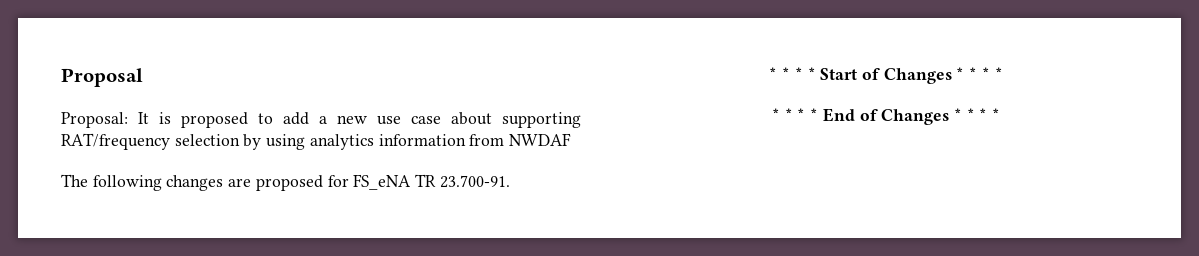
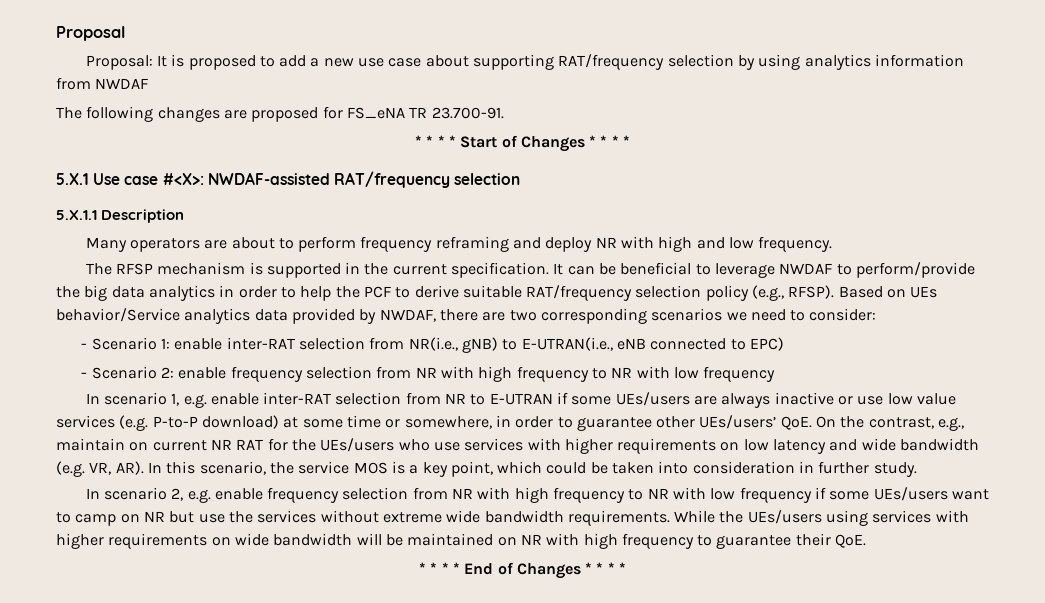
+ 5.X.1 Use case #<X>: NWDAF-assisted RAT/frequency selection
+ 5.X.1.1 Description
+ Many operators are about to perform frequency reframing and deploy NR with high and low frequency.
+ The RFSP mechanism is supported in the current specification. It can be beneficial to leverage NWDAF to perform/provide the big data analytics in order to help the PCF to derive suitable RAT/frequency selection policy (e.g., RFSP). Based on UEs behavior/Service analytics data provided by NWDAF, there are two corresponding scenarios we need to consider:
+ - Scenario 1: enable inter-RAT selection from NR(i.e., gNB) to E-UTRAN(i.e., eNB connected to EPC)
+ - Scenario 2: enable frequency selection from NR with high frequency to NR with low frequency
+ In scenario 1, e.g. enable inter-RAT selection from NR to E-UTRAN if some UEs/users are always inactive or use low value services (e.g. P-to-P download) at some time or somewhere, in order to guarantee other UEs/users’ QoE. On the contrast, e.g., maintain on current NR RAT for the UEs/users who use services with higher requirements on low latency and wide bandwidth (e.g. VR, AR). In this scenario, the service MOS is a key point, which could be taken into consideration in further study.
+ In scenario 2, e.g. enable frequency selection from NR with high frequency to NR with low frequency if some UEs/users want to camp on NR but use the services without extreme wide bandwidth requirements. While the UEs/users using services with higher requirements on wide bandwidth will be maintained on NR with high frequency to guarantee their QoE.

